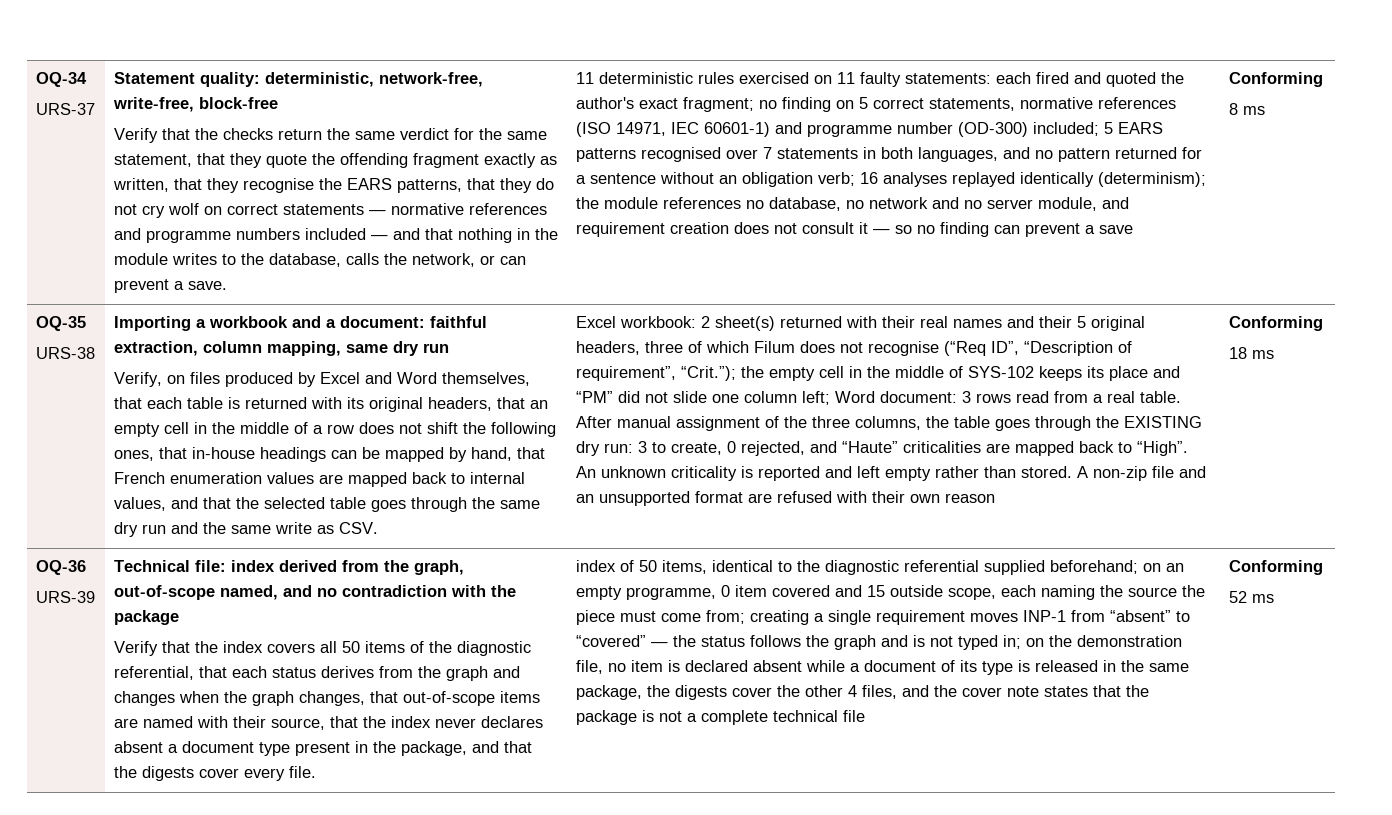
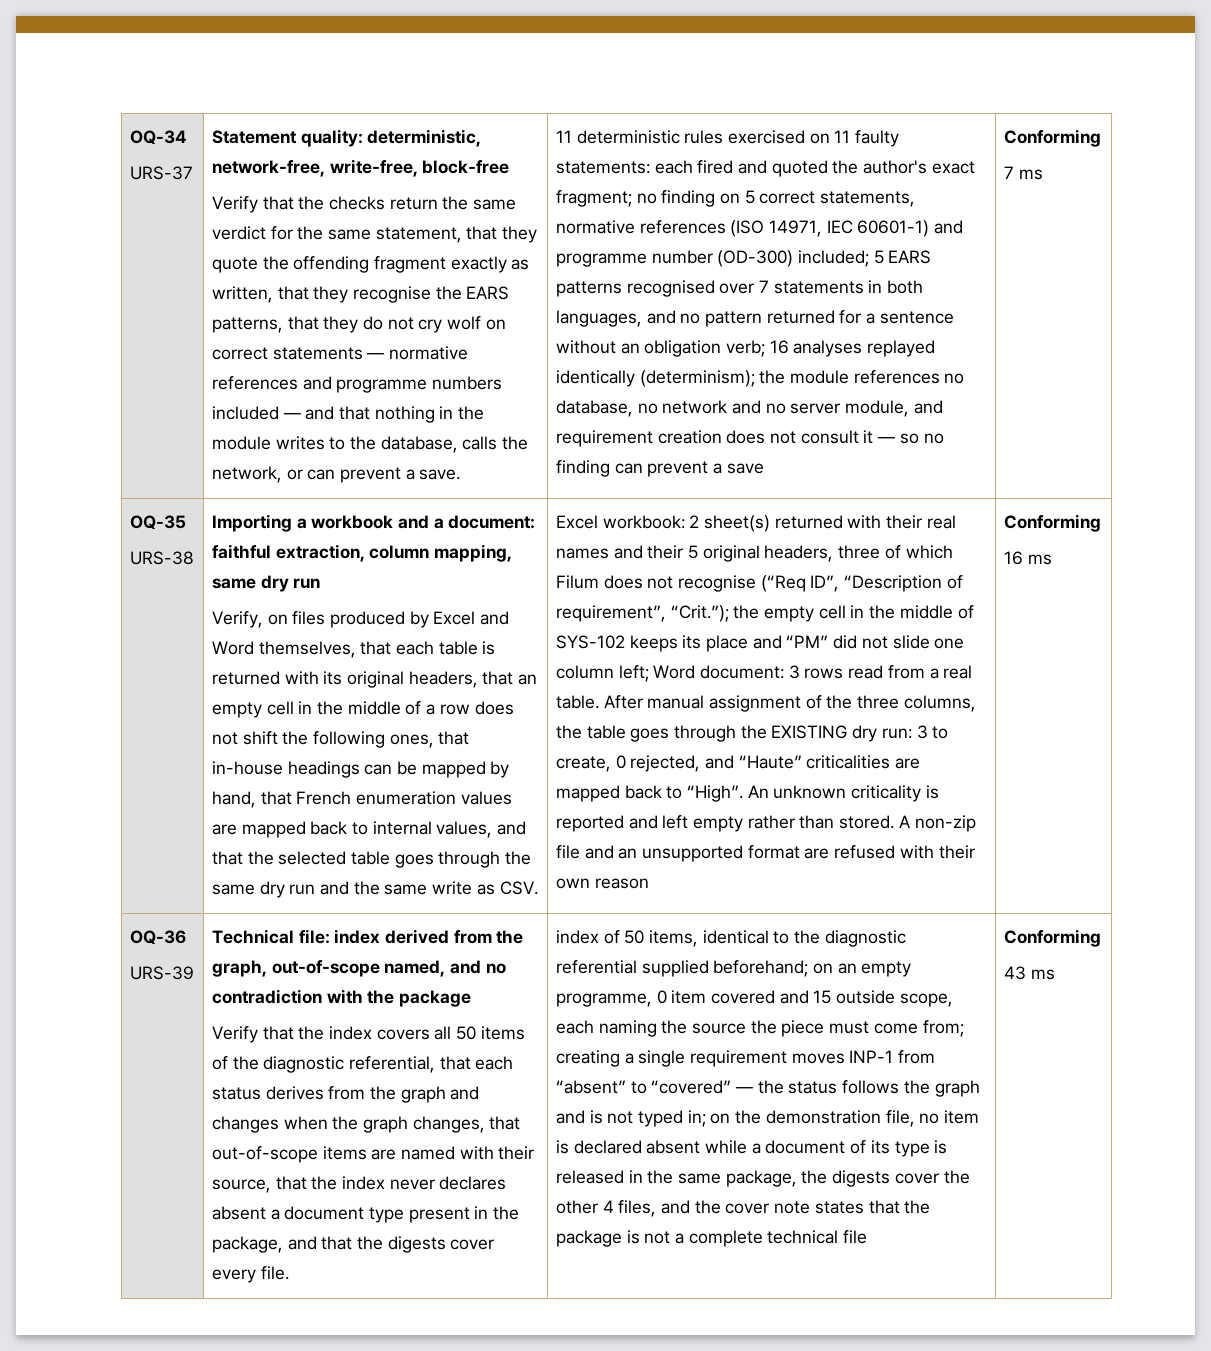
- 8 ms
+ 7 ms
- 18 ms
+ 16 ms
- 52 ms
+ 43 ms

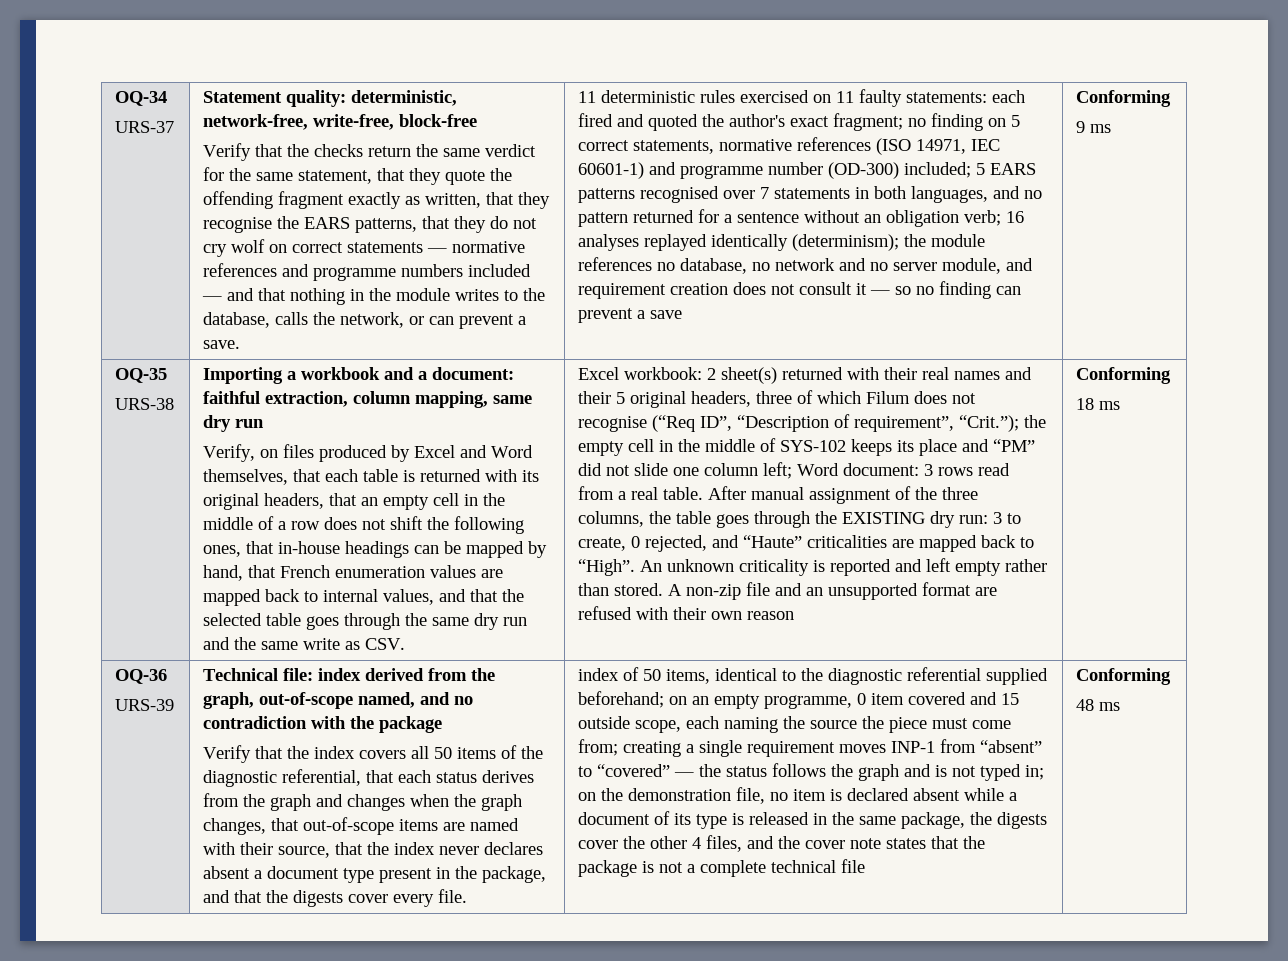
- 7 ms
+ 9 ms
- 16 ms
+ 18 ms
- 43 ms
+ 48 ms

